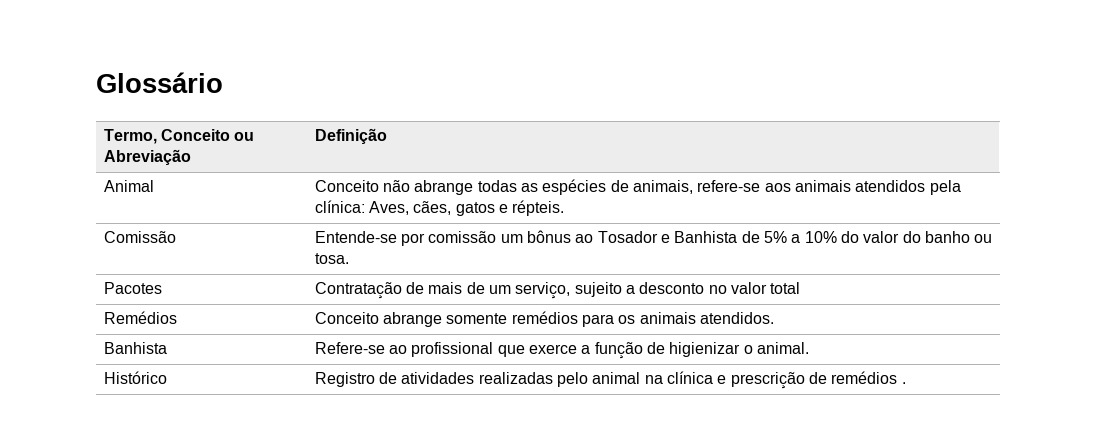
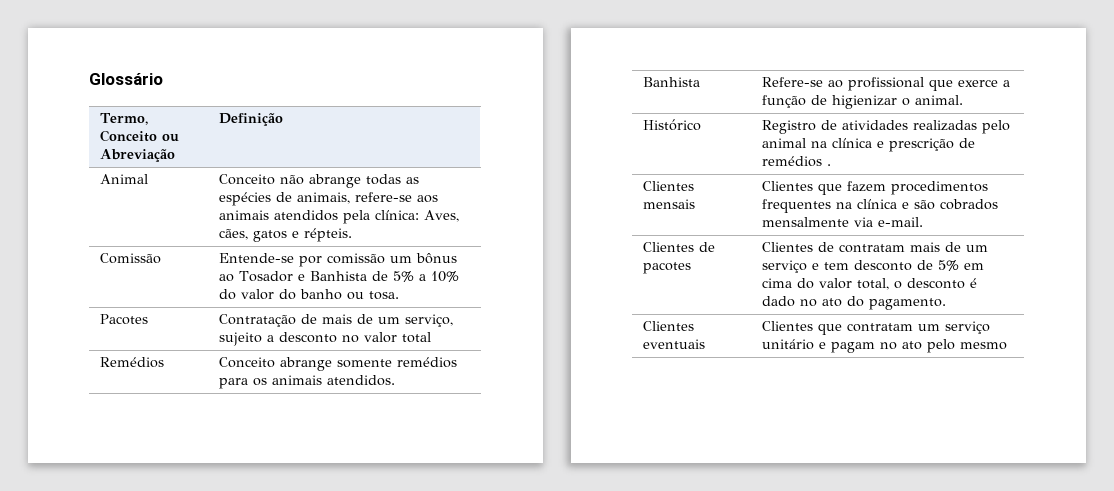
+ Clientes mensais | Clientes que fazem procedimentos frequentes na clínica e são cobrados mensalmente via e-mail.
+ Clientes de pacotes | Clientes de contratam mais de um serviço e tem desconto de 5% em cima do valor total, o desconto é dado no ato do pagamento.
+ Clientes eventuais | Clientes que contratam um serviço unitário e pagam no ato pelo mesmo

